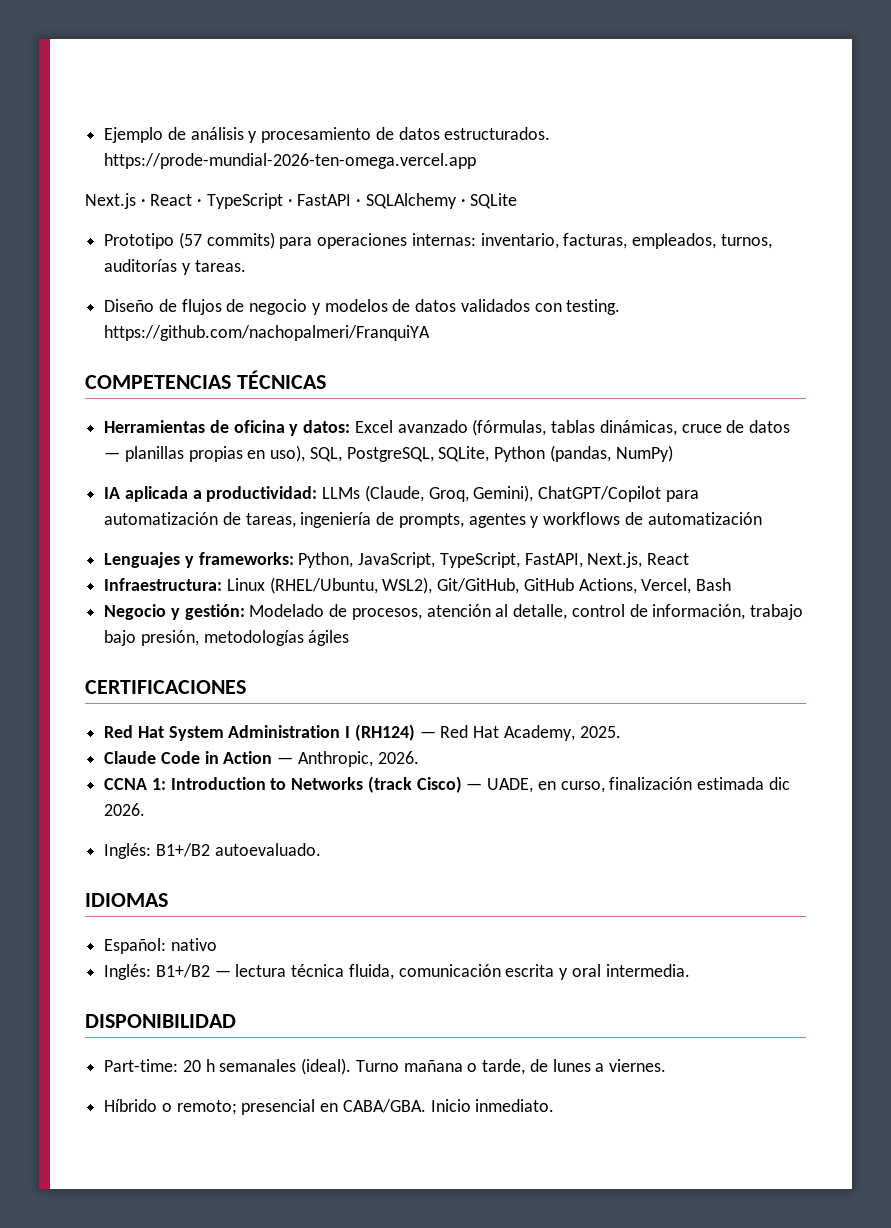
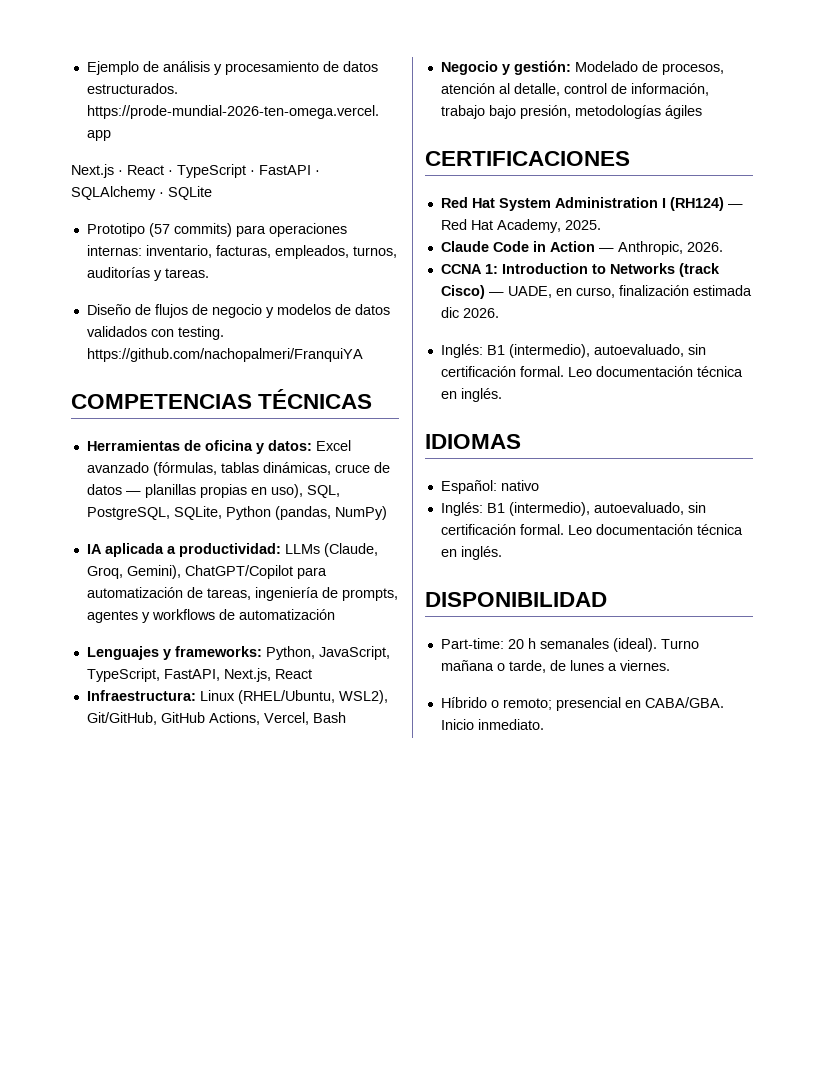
  CCNA 1: Introduction to Networks (track Cisco) — UADE, en curso, finalización estimada dic 2026.
- Inglés: B1+/B2 autoevaluado.
+ Inglés: B1 (intermedio), autoevaluado, sin certificación formal. Leo documentación técnica en inglés.
  IDIOMAS
  Español: nativo
- Inglés: B1+/B2 — lectura técnica fluida, comunicación escrita y oral intermedia.
+ Inglés: B1 (intermedio), autoevaluado, sin certificación formal. Leo documentación técnica en inglés.

